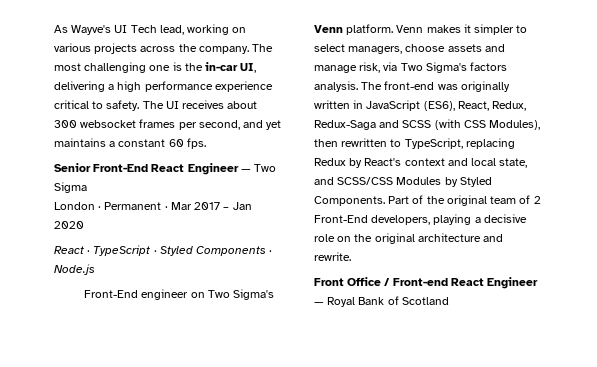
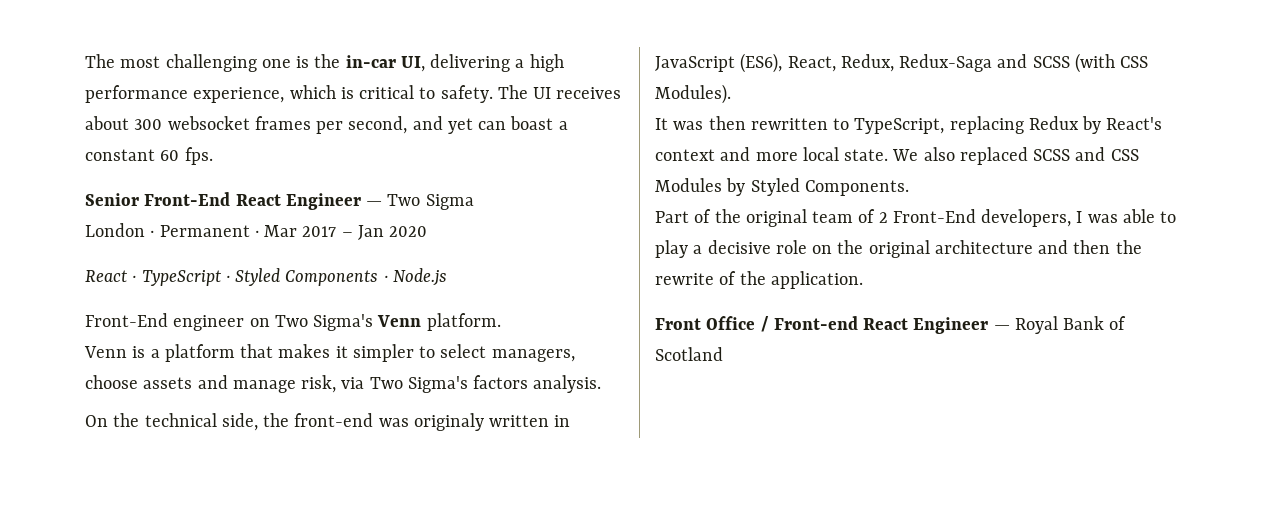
- As Wayve's UI Tech lead, working on various projects across the company. The most challenging one is the in-car UI, delivering a high performance experience critical to safety.
+ The most challenging one is the in-car UI, delivering a high performance experience, which is critical to safety.
- The UI receives about 300 websocket frames per second, and yet maintains a constant 60 fps.
+ The UI receives about 300 websocket frames per second, and yet can boast a constant 60 fps.
- Front-End engineer on Two Sigma's Venn platform. Venn makes it simpler to select managers, choose assets and manage risk, via Two Sigma's factors analysis. The front-end was originally written in JavaScript (ES6), React, Redux, Redux-Saga and SCSS (with CSS Modules), then rewritten to TypeScript, replacing Redux by React's context and local state, and SCSS/CSS Modules by Styled Components. Part of the original team of 2 Front-End developers, playing a decisive role on the original architecture and rewrite.
+ Front-End engineer on Two Sigma's Venn platform.
+ Venn is a platform that makes it simpler to select managers, choose assets and manage risk, via Two Sigma's factors analysis.
+ On the technical side, the front-end was originaly written in JavaScript (ES6), React, Redux, Redux-Saga and SCSS (with CSS Modules).
+ It was then rewritten to TypeScript, replacing Redux by React's context and more local state. We also replaced SCSS and CSS Modules by Styled Components.
+ Part of the original team of 2 Front-End developers, I was able to play a decisive role on the original architecture and then the rewrite of the application.

